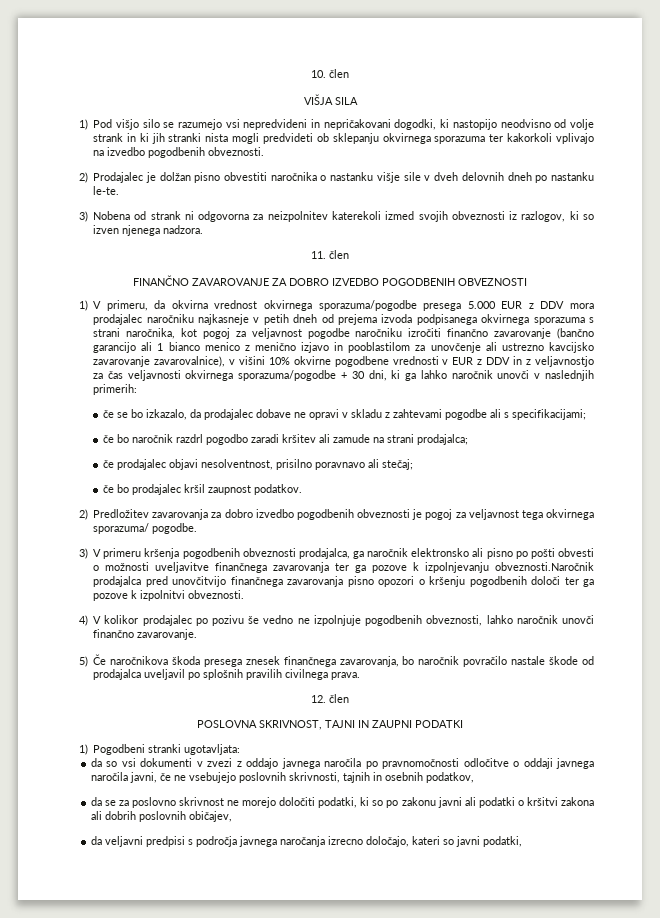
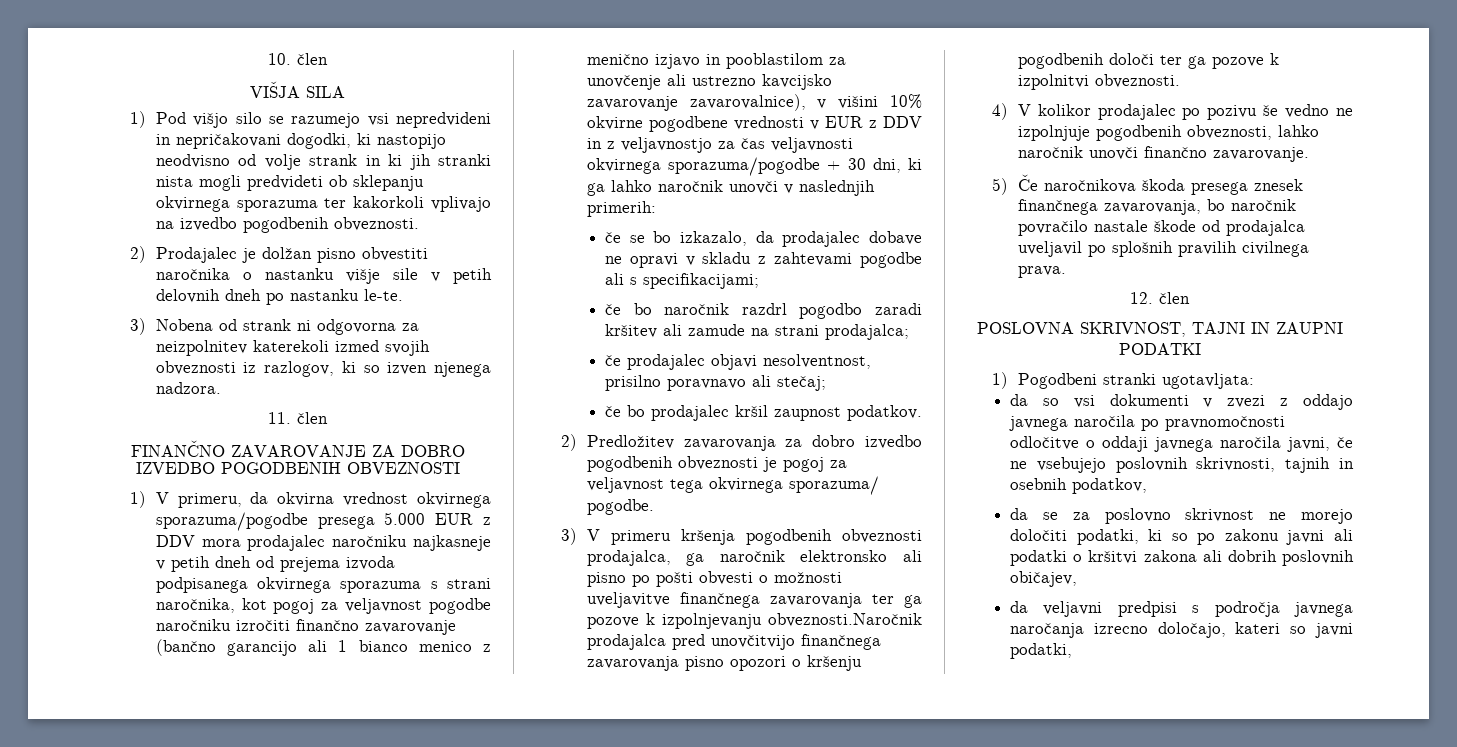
- 2) Prodajalec je dolžan pisno obvestiti naročnika o nastanku višje sile v dveh delovnih dneh po nastanku le-te.
+ 2) Prodajalec je dolžan pisno obvestiti naročnika o nastanku višje sile v petih delovnih dneh po nastanku le-te.

